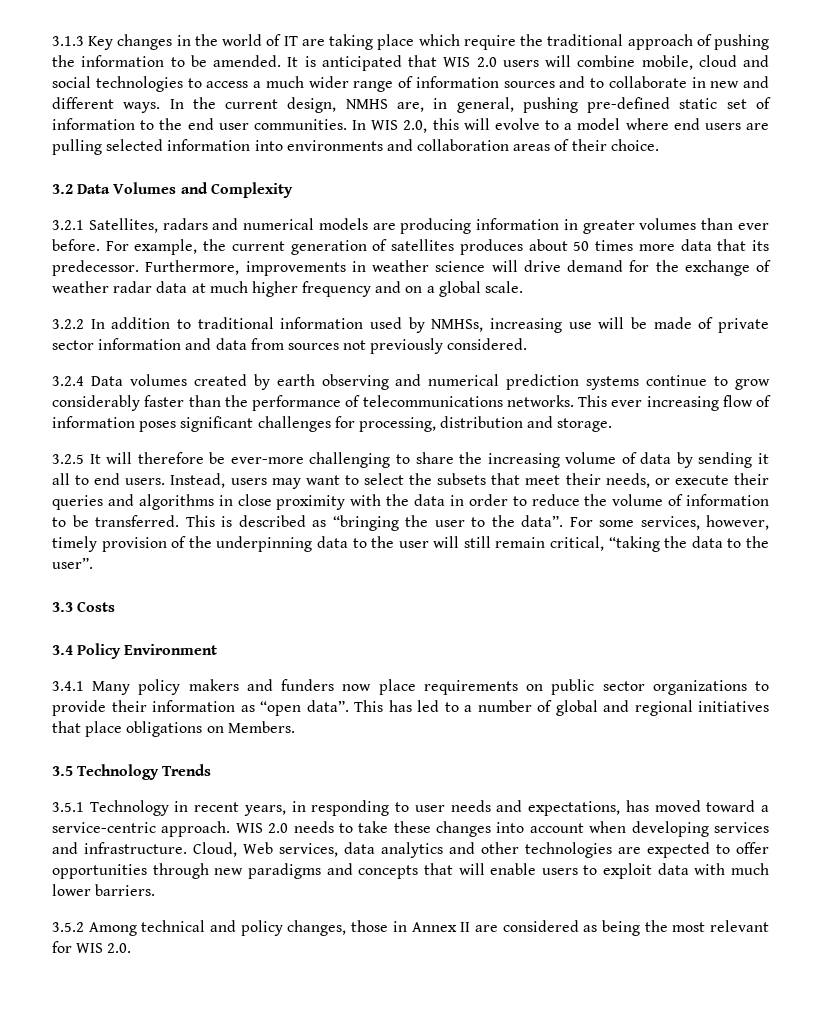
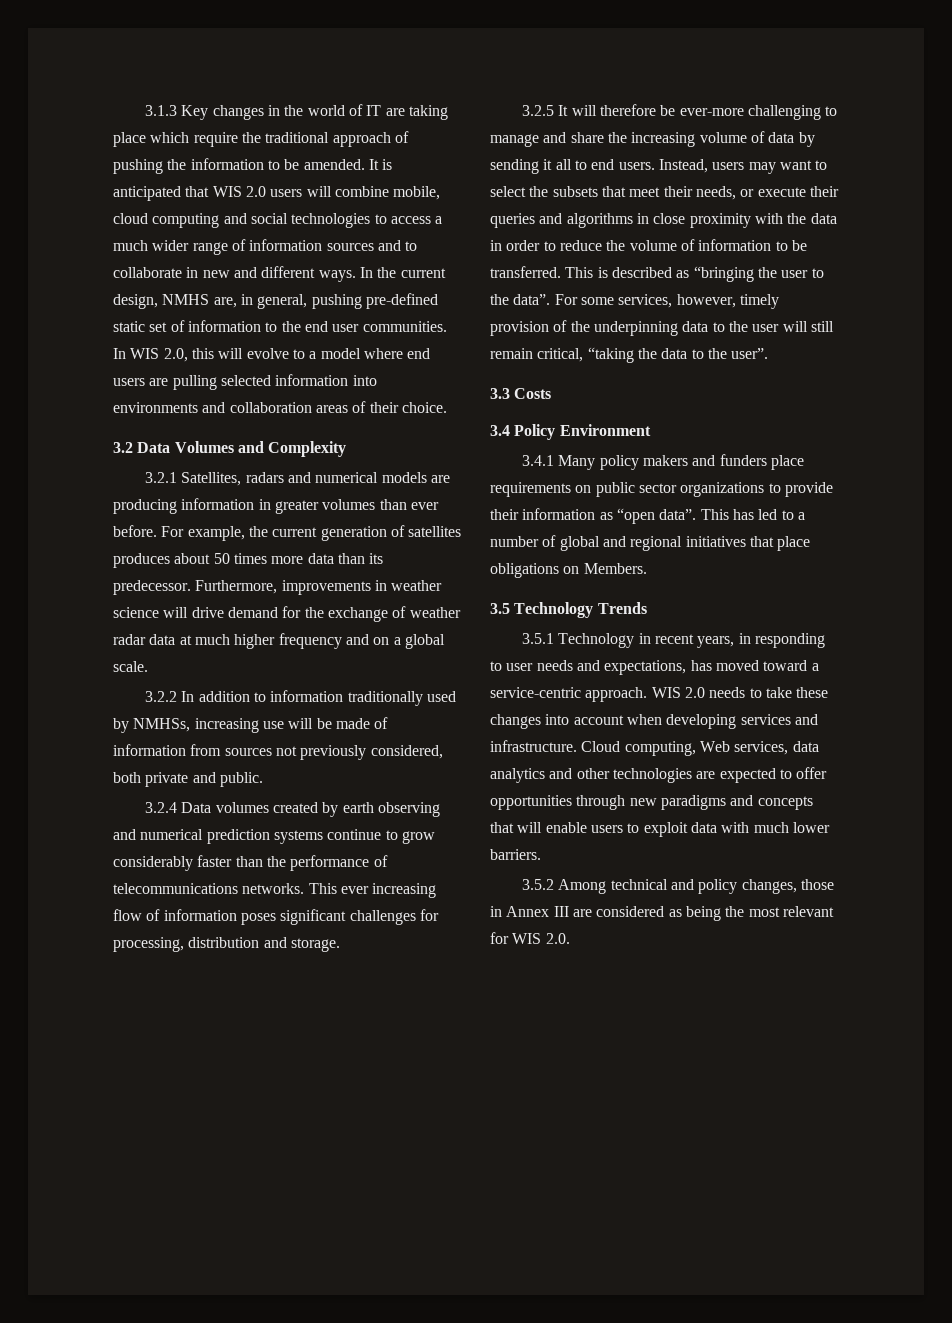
- It is anticipated that WIS 2.0 users will combine mobile, cloud and social technologies to access a much wider range of information sources and to collaborate in new and different ways.
+ It is anticipated that WIS 2.0 users will combine mobile, cloud computing and social technologies to access a much wider range of information sources and to collaborate in new and different ways.
- For example, the current generation of satellites produces about 50 times more data that its predecessor.
+ For example, the current generation of satellites produces about 50 times more data than its predecessor.
- 3.2.2 In addition to traditional information used by NMHSs, increasing use will be made of private sector information and data from sources not previously considered.
+ 3.2.2 In addition to information traditionally used by NMHSs, increasing use will be made of information from sources not previously considered, both private and public.
- 3.2.5 It will therefore be ever-more challenging to share the increasing volume of data by sending it all to end users.
+ 3.2.5 It will therefore be ever-more challenging to manage and share the increasing volume of data by sending it all to end users.
- 3.4.1 Many policy makers and funders now place requirements on public sector organizations to provide their information as “open data”.
+ 3.4.1 Many policy makers and funders place requirements on public sector organizations to provide their information as “open data”.
- Cloud, Web services, data analytics and other technologies are expected to offer opportunities through new paradigms and concepts that will enable users to exploit data with much lower barriers.
+ Cloud computing, Web services, data analytics and other technologies are expected to offer opportunities through new paradigms and concepts that will enable users to exploit data with much lower barriers.
- 3.5.2 Among technical and policy changes, those in Annex II are considered as being the most relevant for WIS 2.0.
+ 3.5.2 Among technical and policy changes, those in Annex III are considered as being the most relevant for WIS 2.0.

